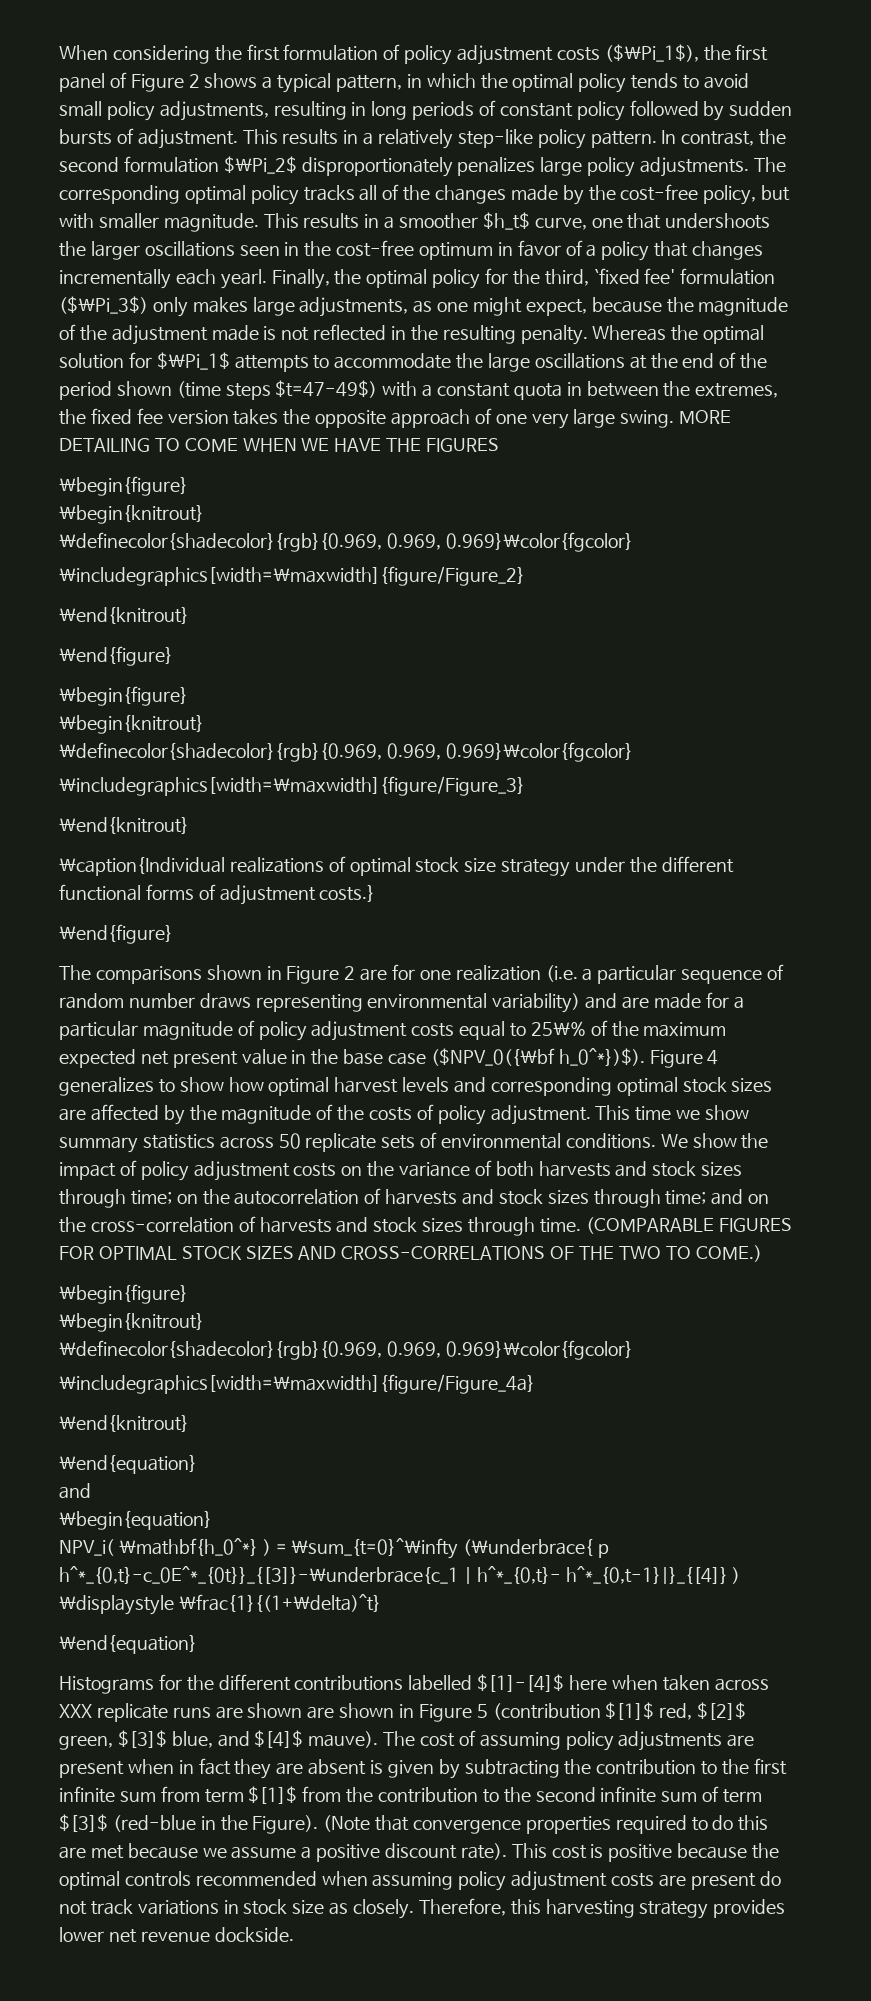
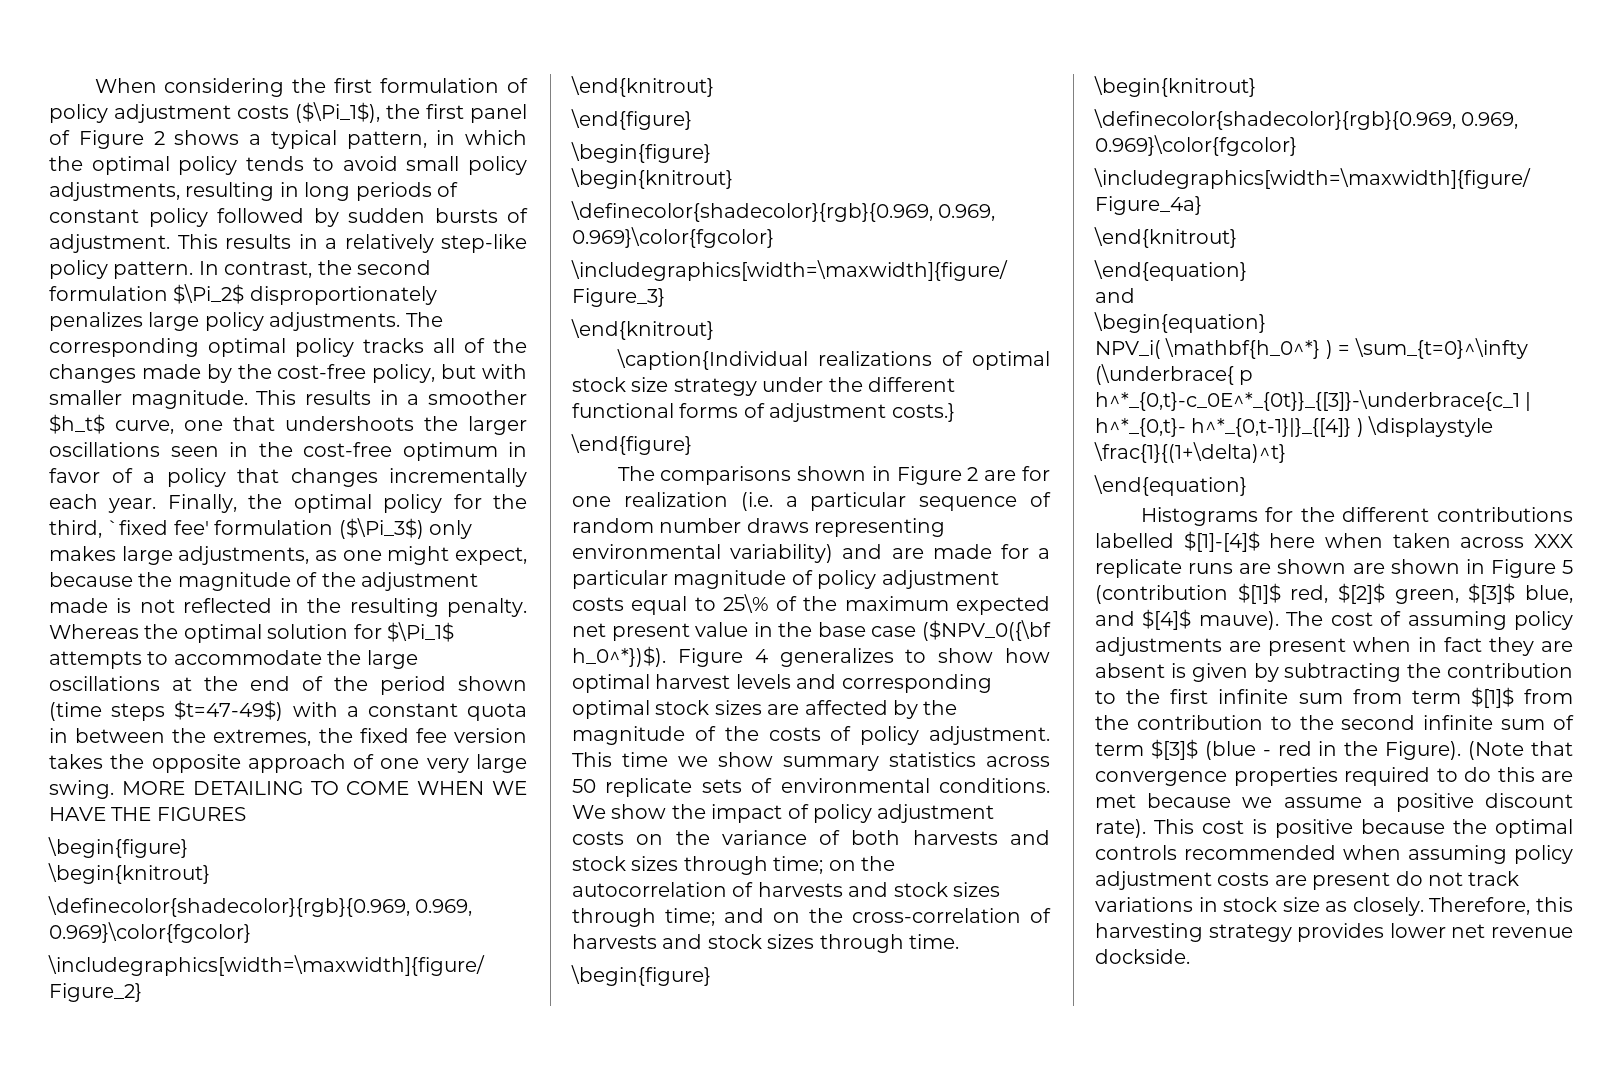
- This results in a smoother $h_t$ curve, one that undershoots the larger oscillations seen in the cost-free optimum in favor of a policy that changes incrementally each yearl.
+ This results in a smoother $h_t$ curve, one that undershoots the larger oscillations seen in the cost-free optimum in favor of a policy that changes incrementally each year.
- (COMPARABLE FIGURES FOR OPTIMAL STOCK SIZES AND CROSS-CORRELATIONS OF THE TWO TO COME.)
- The cost of assuming policy adjustments are present when in fact they are absent is given by subtracting the contribution to the first infinite sum from term $[1]$ from the contribution to the second infinite sum of term $[3]$ (red-blue in the Figure).
+ The cost of assuming policy adjustments are present when in fact they are absent is given by subtracting the contribution to the first infinite sum from term $[1]$ from the contribution to the second infinite sum of term $[3]$ (blue - red in the Figure).

